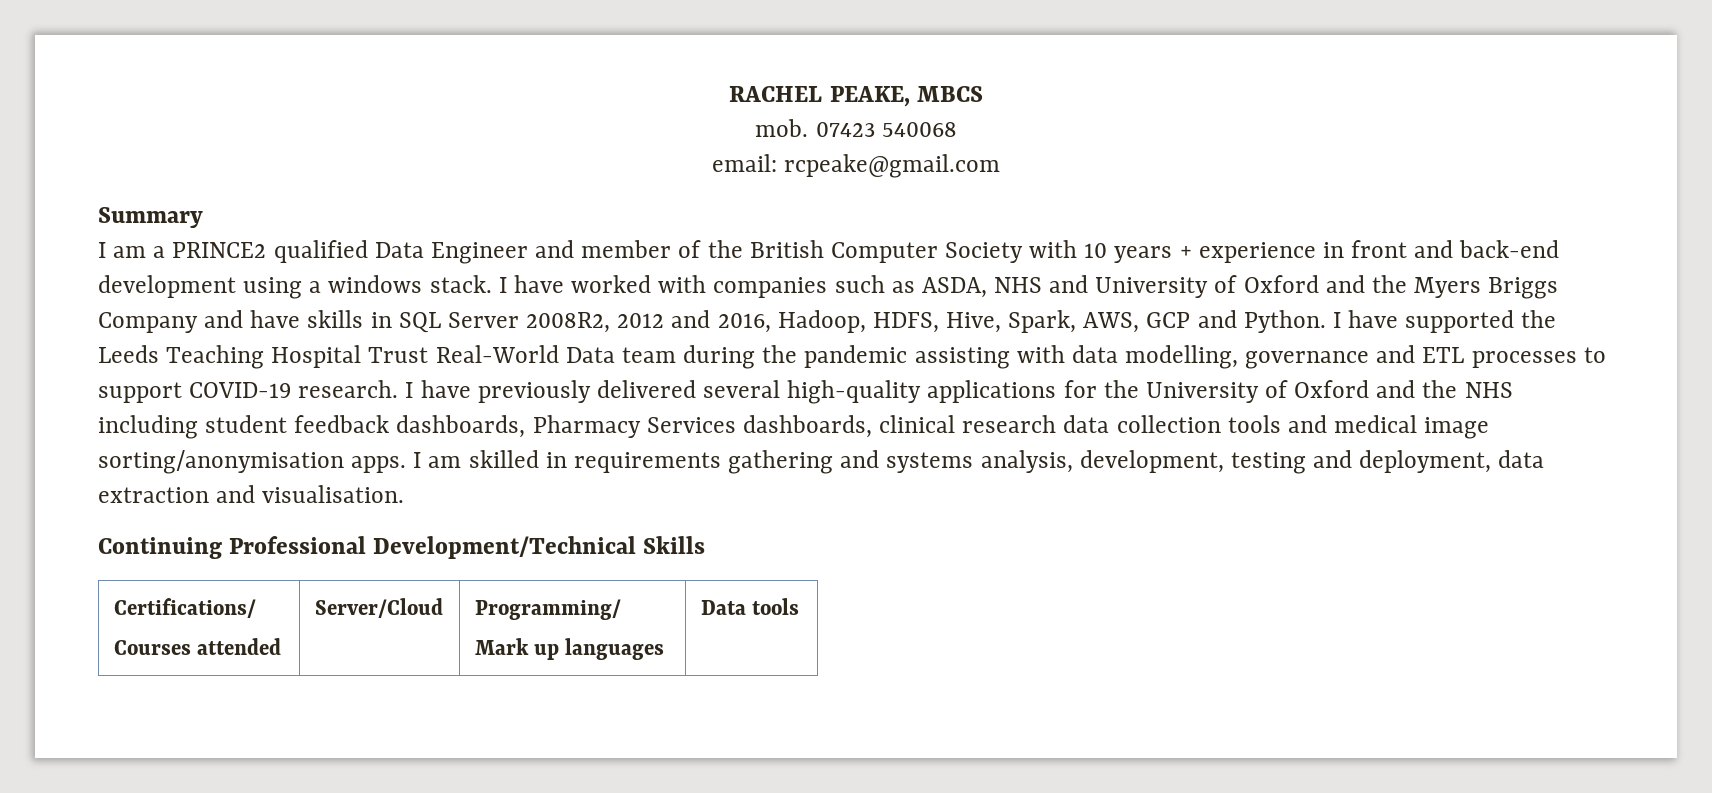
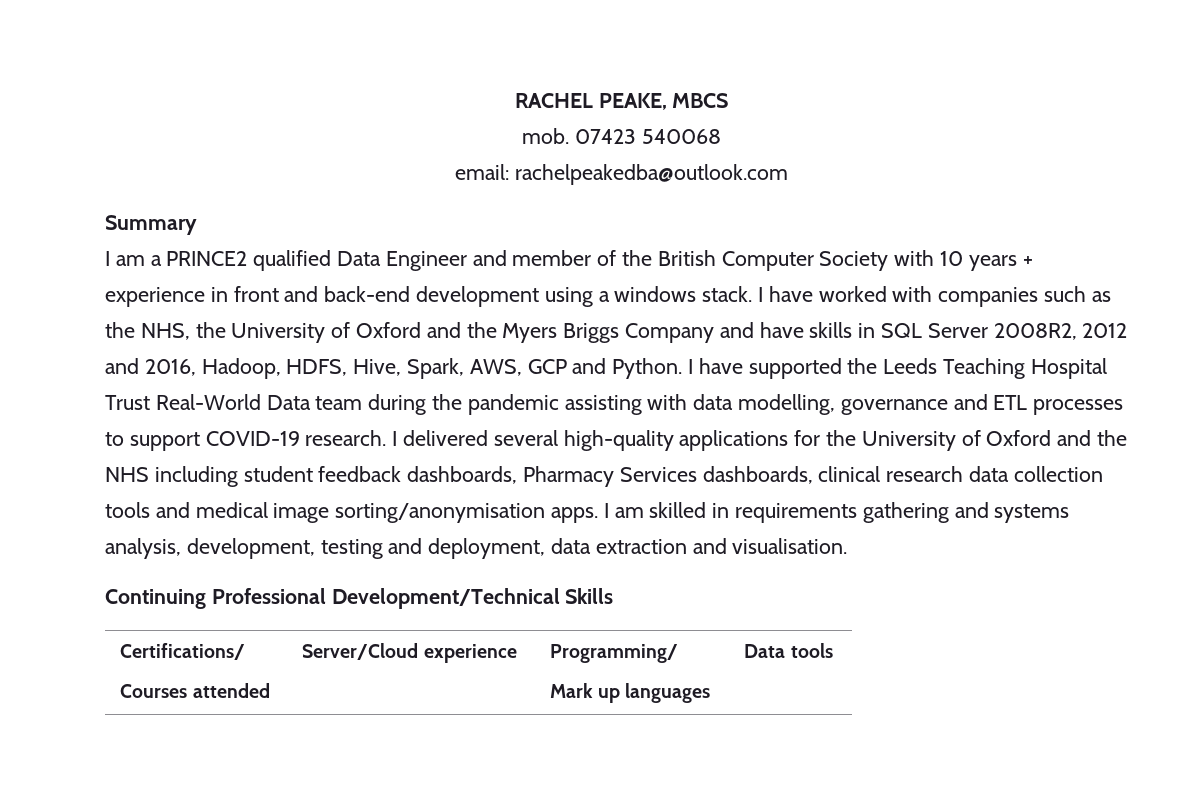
- email: rcpeake@gmail.com
+ email: rachelpeakedba@outlook.com
- I have worked with companies such as ASDA, NHS and University of Oxford and the Myers Briggs Company and have skills in SQL Server 2008R2, 2012 and 2016, Hadoop, HDFS, Hive, Spark, AWS, GCP and Python.
+ I have worked with companies such as the NHS, the University of Oxford and the Myers Briggs Company and have skills in SQL Server 2008R2, 2012 and 2016, Hadoop, HDFS, Hive, Spark, AWS, GCP and Python.
- I have previously delivered several high-quality applications for the University of Oxford and the NHS including student feedback dashboards, Pharmacy Services dashboards, clinical research data collection tools and medical image sorting/anonymisation apps.
+ I delivered several high-quality applications for the University of Oxford and the NHS including student feedback dashboards, Pharmacy Services dashboards, clinical research data collection tools and medical image sorting/anonymisation apps.
  Certifications/
- Courses attended | Server/Cloud | Programming/
+ Courses attended | Server/Cloud experience | Programming/

